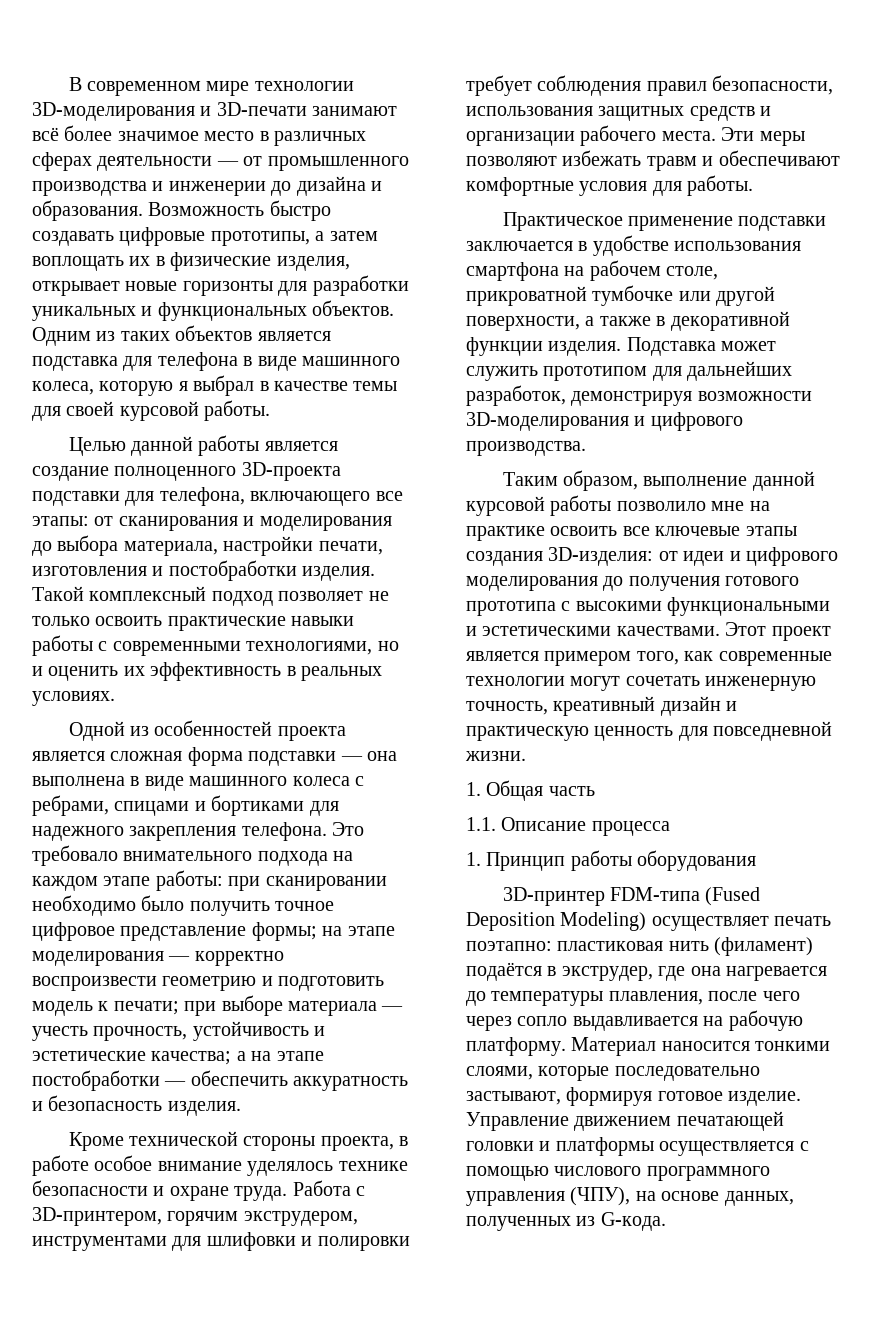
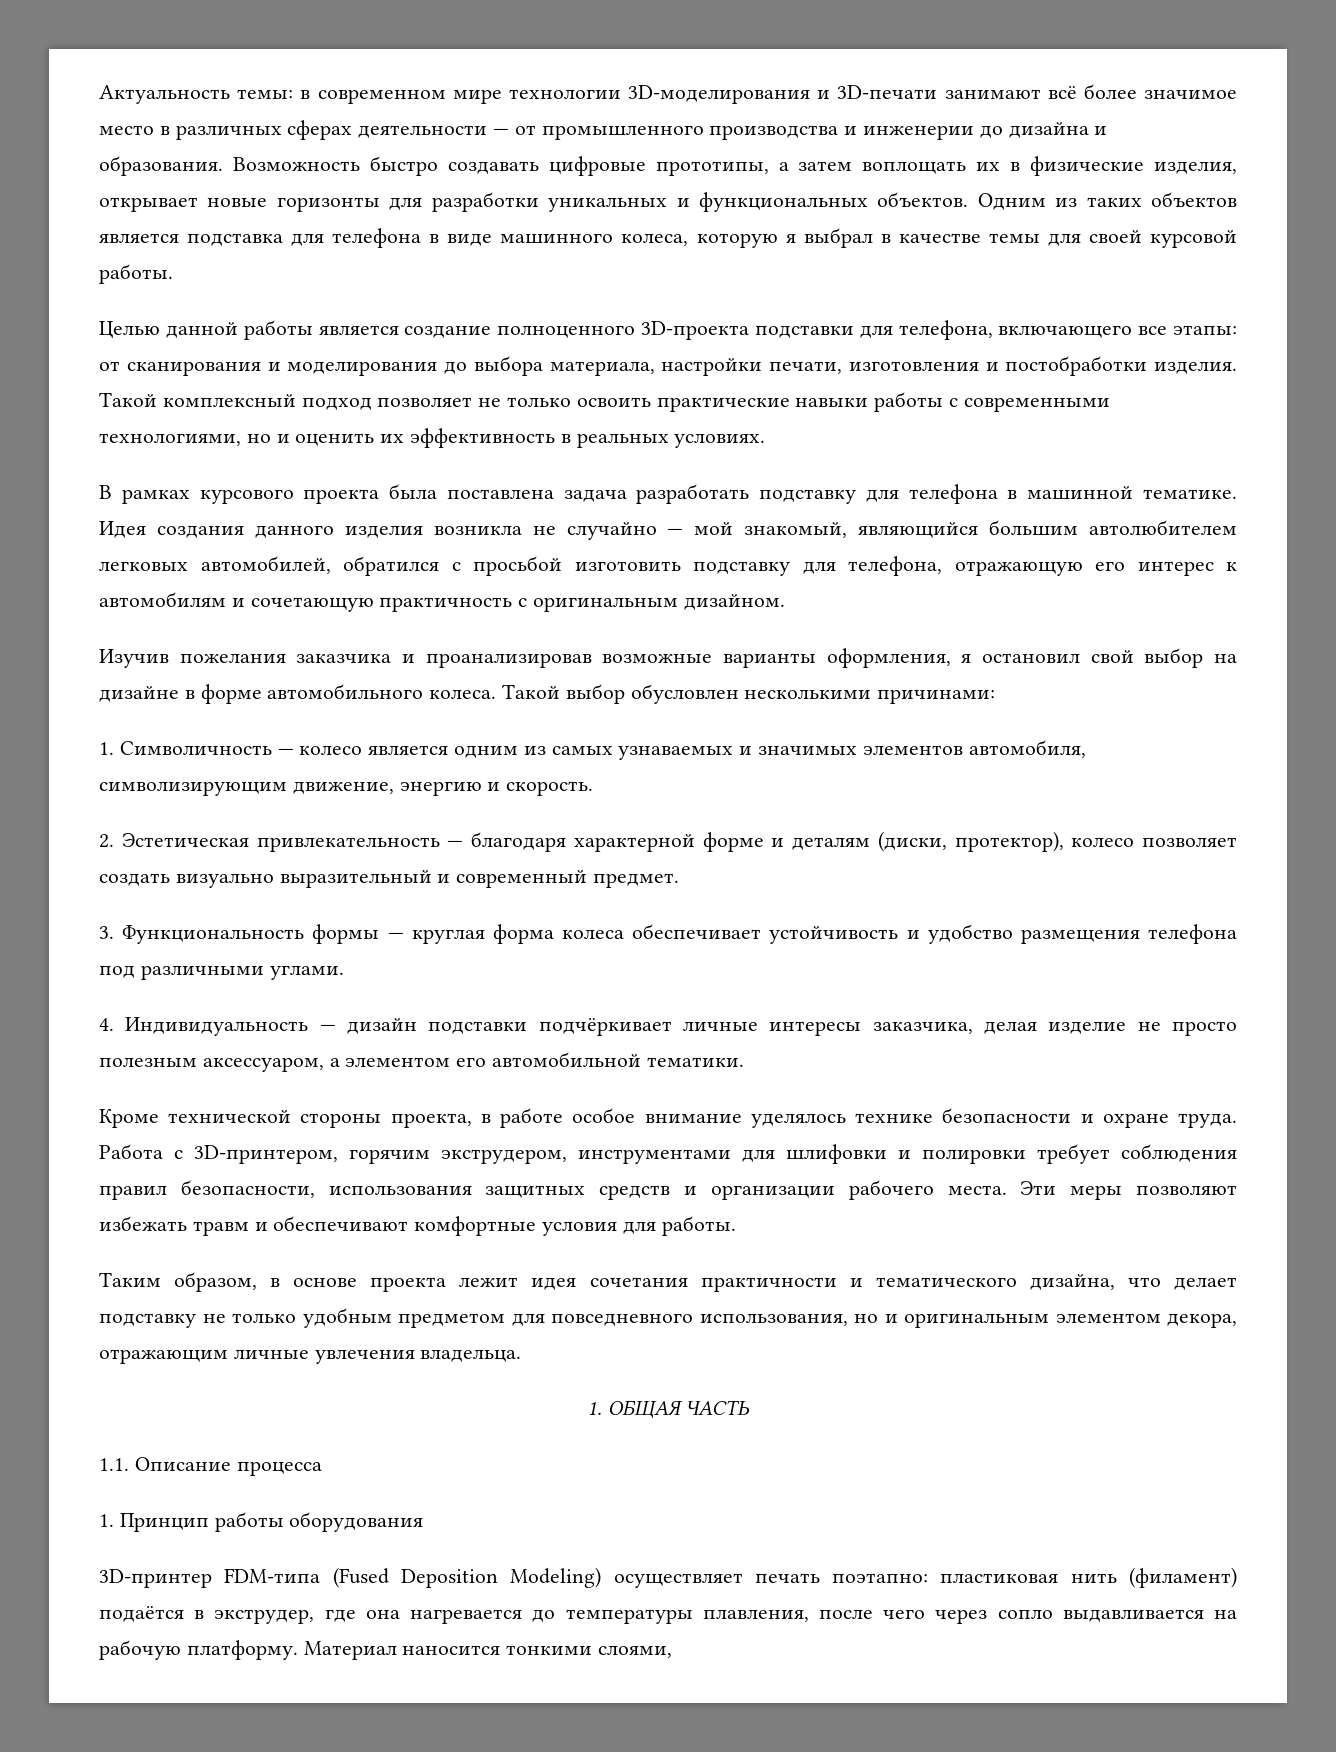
- В современном мире технологии 3D-моделирования и 3D-печати занимают всё более значимое место в различных сферах деятельности — от промышленного производства и инженерии до дизайна и образования.
+ Актуальность темы: в современном мире технологии 3D-моделирования и 3D-печати занимают всё более значимое место в различных сферах деятельности — от промышленного производства и инженерии до дизайна и образования.
- Одной из особенностей проекта является сложная форма подставки — она выполнена в виде машинного колеса с ребрами, спицами и бортиками для надежного закрепления телефона. Это требовало внимательного подхода на каждом этапе работы: при сканировании необходимо было получить точное цифровое представление формы; на этапе моделирования — корректно воспроизвести геометрию и подготовить модель к печати; при выборе материала — учесть прочность, устойчивость и эстетические качества; а на этапе постобработки — обеспечить аккуратность и безопасность изделия.
+ В рамках курсового проекта была поставлена задача разработать подставку для телефона в машинной тематике. Идея создания данного изделия возникла не случайно — мой знакомый, являющийся большим автолюбителем легковых автомобилей, обратился с просьбой изготовить подставку для телефона, отражающую его интерес к автомобилям и сочетающую практичность с оригинальным дизайном.
+ Изучив пожелания заказчика и проанализировав возможные варианты оформления, я остановил свой выбор на дизайне в форме автомобильного колеса. Такой выбор обусловлен несколькими причинами:
+ 1. Символичность — колесо является одним из самых узнаваемых и значимых элементов автомобиля, символизирующим движение, энергию и скорость.
+ 2. Эстетическая привлекательность — благодаря характерной форме и деталям (диски, протектор), колесо позволяет создать визуально выразительный и современный предмет.
+ 3. Функциональность формы — круглая форма колеса обеспечивает устойчивость и удобство размещения телефона под различными углами.
+ 4. Индивидуальность — дизайн подставки подчёркивает личные интересы заказчика, делая изделие не просто полезным аксессуаром, а элементом его автомобильной тематики.
- Практическое применение подставки заключается в удобстве использования смартфона на рабочем столе, прикроватной тумбочке или другой поверхности, а также в декоративной функции изделия. Подставка может служить прототипом для дальнейших разработок, демонстрируя возможности 3D-моделирования и цифрового производства.
- Таким образом, выполнение данной курсовой работы позволило мне на практике освоить все ключевые этапы создания 3D-изделия: от идеи и цифрового моделирования до получения готового прототипа с высокими функциональными и эстетическими качествами. Этот проект является примером того, как современные технологии могут сочетать инженерную точность, креативный дизайн и практическую ценность для повседневной жизни.
- 1. Общая часть
+ Таким образом, в основе проекта лежит идея сочетания практичности и тематического дизайна, что делает подставку не только удобным предметом для повседневного использования, но и оригинальным элементом декора, отражающим личные увлечения владельца.
+ 1. ОБЩАЯ ЧАСТЬ
- Материал наносится тонкими слоями, которые последовательно застывают, формируя готовое изделие. Управление движением печатающей головки и платформы осуществляется с помощью числового программного управления (ЧПУ), на основе данных, полученных из G-кода.
+ Материал наносится тонкими слоями,

